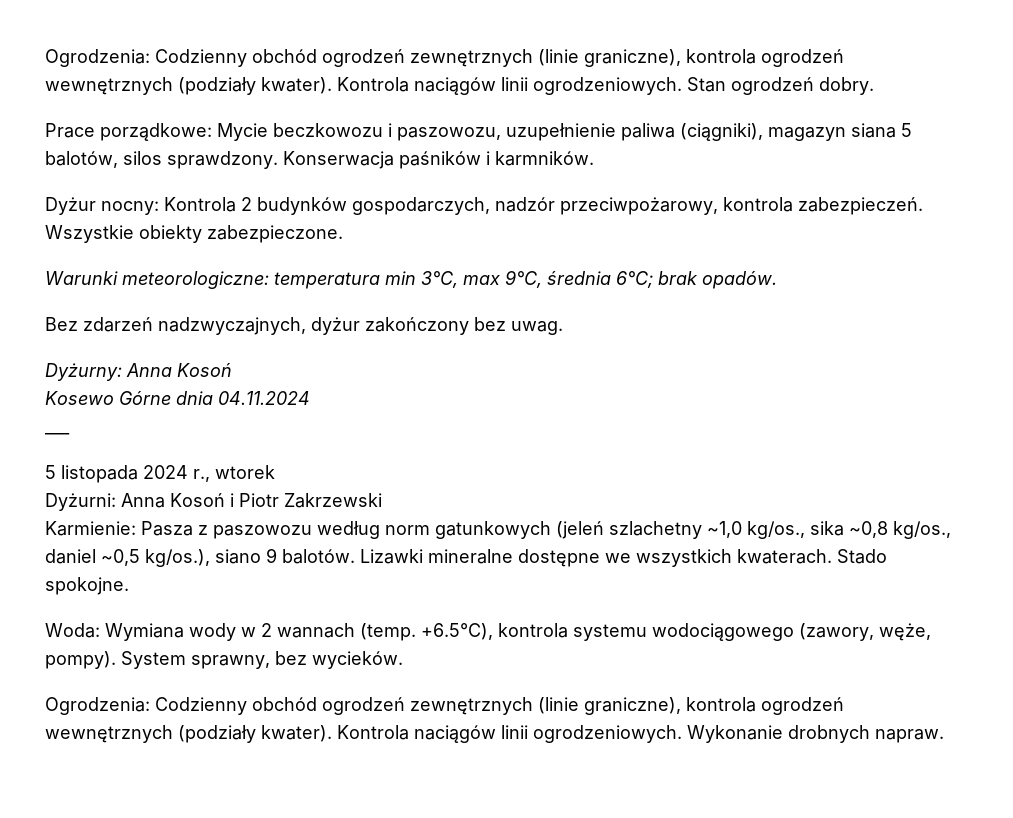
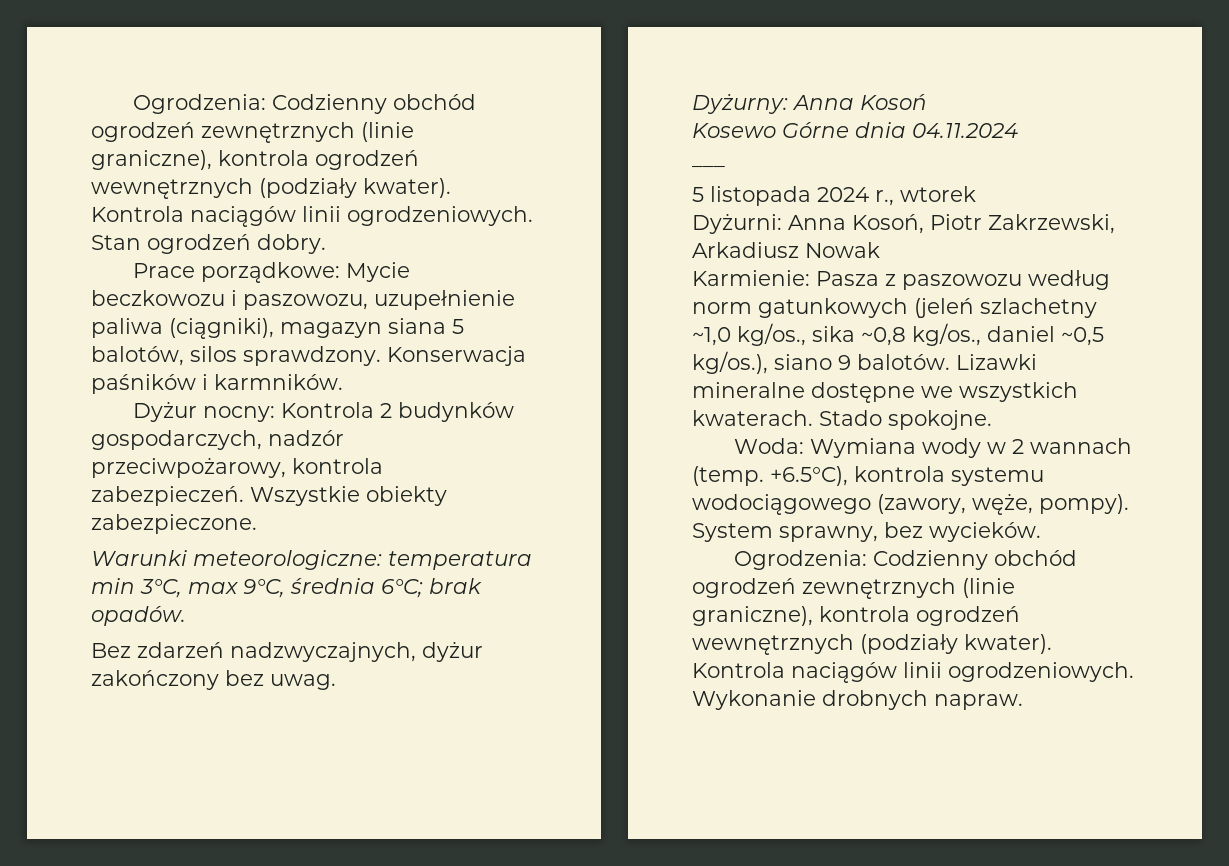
- Dyżurni: Anna Kosoń i Piotr Zakrzewski
+ Dyżurni: Anna Kosoń, Piotr Zakrzewski, Arkadiusz Nowak

